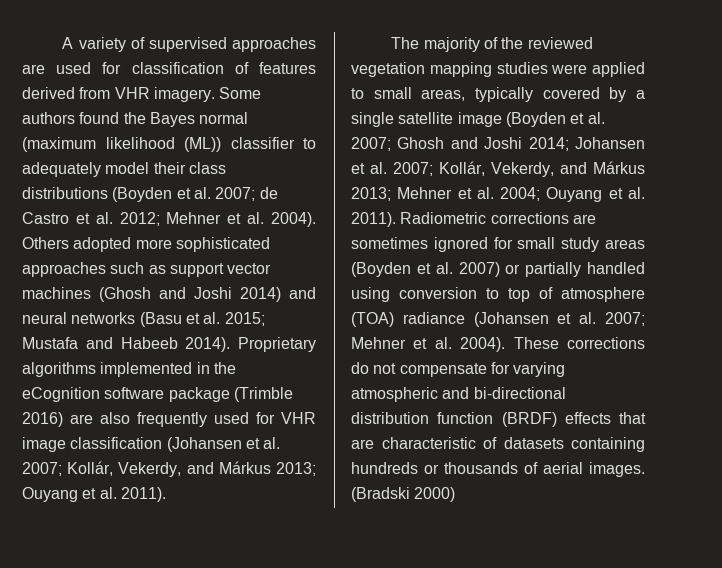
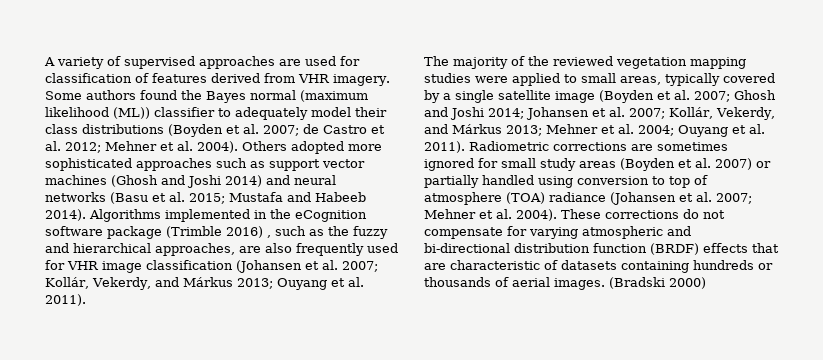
- Proprietary algorithms implemented in the eCognition software package (Trimble 2016) are also frequently used for VHR image classification (Johansen et al. 2007; Kollár, Vekerdy, and Márkus 2013; Ouyang et al. 2011).
+ Algorithms implemented in the eCognition software package (Trimble 2016) , such as the fuzzy and hierarchical approaches, are also frequently used for VHR image classification (Johansen et al. 2007; Kollár, Vekerdy, and Márkus 2013; Ouyang et al. 2011).

